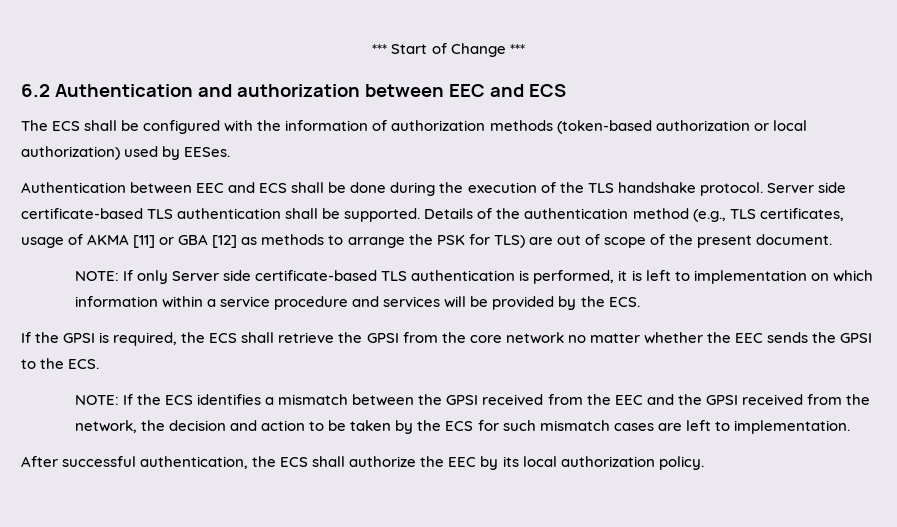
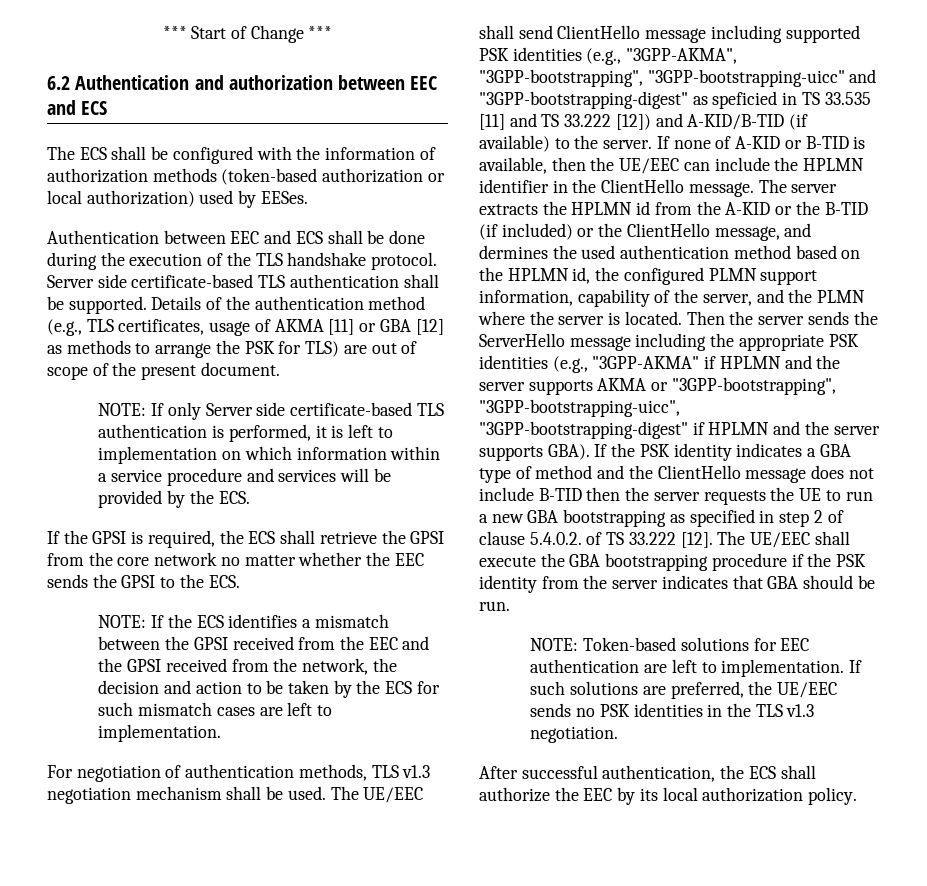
+ For negotiation of authentication methods, TLS v1.3 negotiation mechanism shall be used. The UE/EEC shall send ClientHello message including supported PSK identities (e.g., "3GPP-AKMA", "3GPP-bootstrapping", "3GPP-bootstrapping-uicc" and "3GPP-bootstrapping-digest" as speficied in TS 33.535 [11] and TS 33.222 [12]) and A-KID/B-TID (if available) to the server. If none of A-KID or B-TID is available, then the UE/EEC can include the HPLMN identifier in the ClientHello message. The server extracts the HPLMN id from the A-KID or the B-TID (if included) or the ClientHello message, and dermines the used authentication method based on the HPLMN id, the configured PLMN support information, capability of the server, and the PLMN where the server is located. Then the server sends the ServerHello message including the appropriate PSK identities (e.g., "3GPP-AKMA" if HPLMN and the server supports AKMA or "3GPP-bootstrapping", "3GPP-bootstrapping-uicc", "3GPP-bootstrapping-digest" if HPLMN and the server supports GBA). If the PSK identity indicates a GBA type of method and the ClientHello message does not include B-TID then the server requests the UE to run a new GBA bootstrapping as specified in step 2 of clause 5.4.0.2. of TS 33.222 [12]. The UE/EEC shall execute the GBA bootstrapping procedure if the PSK identity from the server indicates that GBA should be run.
+ NOTE: Token-based solutions for EEC authentication are left to implementation. If such solutions are preferred, the UE/EEC sends no PSK identities in the TLS v1.3 negotiation.

